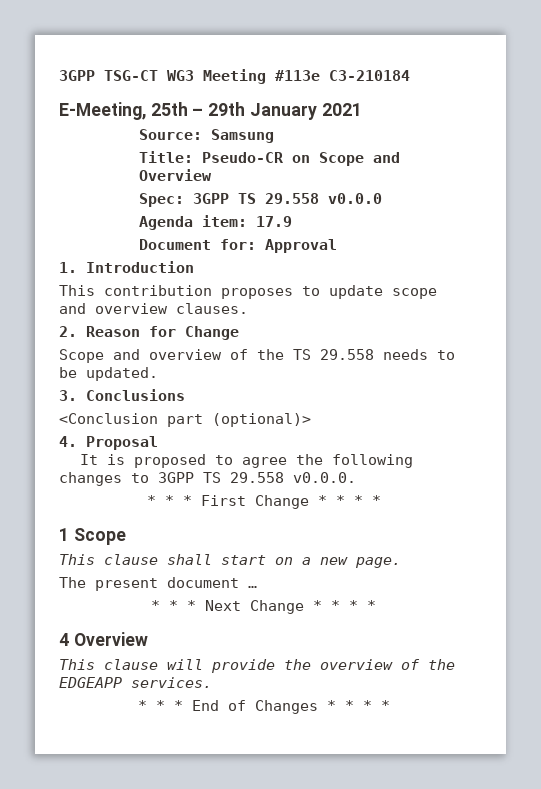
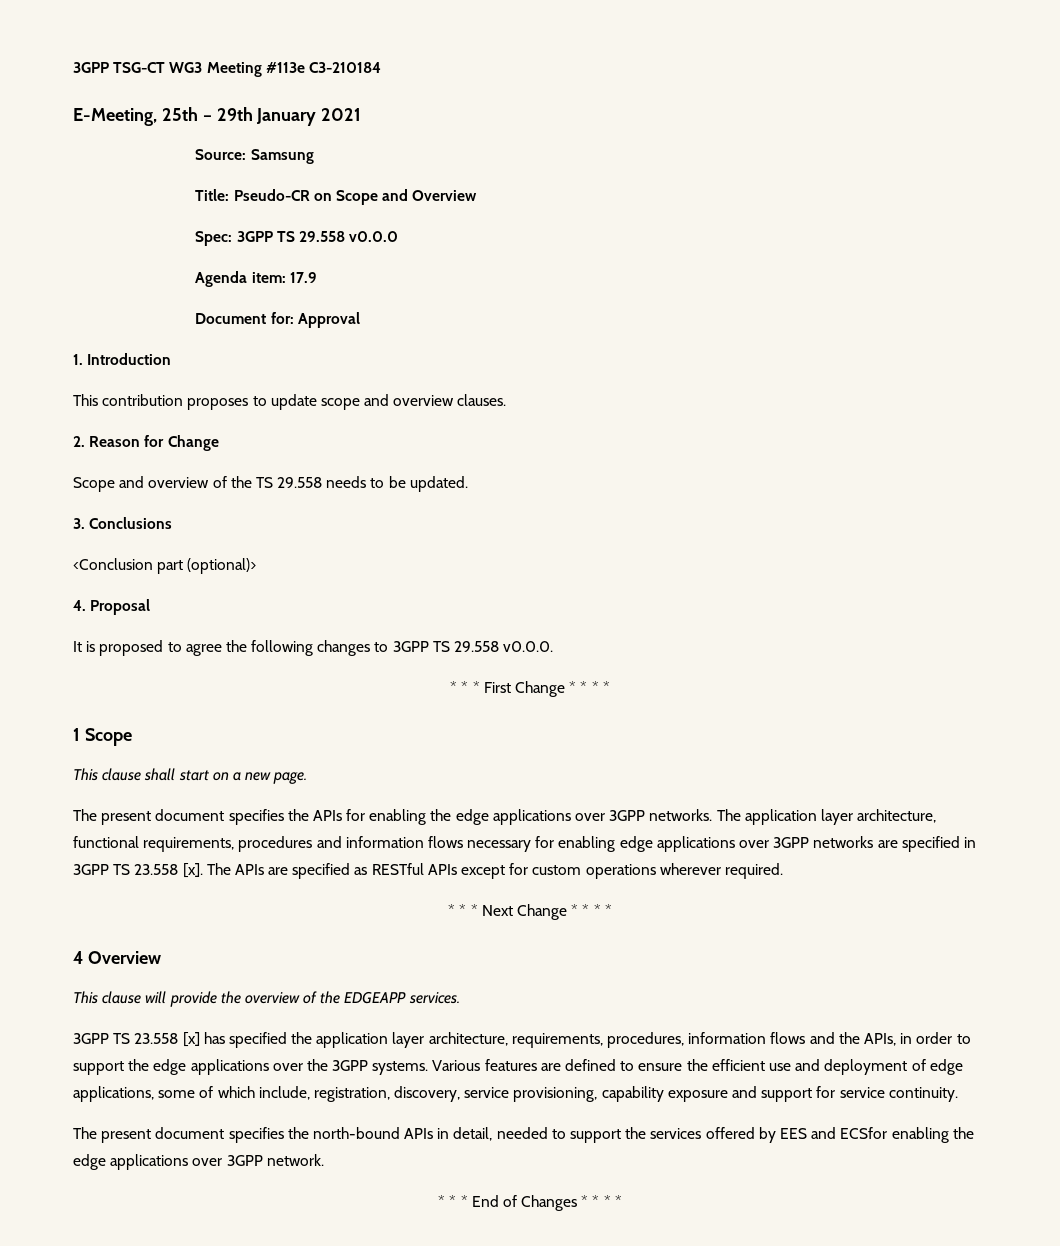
- The present document …
+ The present document specifies the APIs for enabling the edge applications over 3GPP networks. The application layer architecture, functional requirements, procedures and information flows necessary for enabling edge applications over 3GPP networks are specified in 3GPP TS 23.558 [x]. The APIs are specified as RESTful APIs except for custom operations wherever required.
+ 3GPP TS 23.558 [x] has specified the application layer architecture, requirements, procedures, information flows and the APIs, in order to support the edge applications over the 3GPP systems. Various features are defined to ensure the efficient use and deployment of edge applications, some of which include, registration, discovery, service provisioning, capability exposure and support for service continuity.
+ The present document specifies the north-bound APIs in detail, needed to support the services offered by EES and ECSfor enabling the edge applications over 3GPP network.

